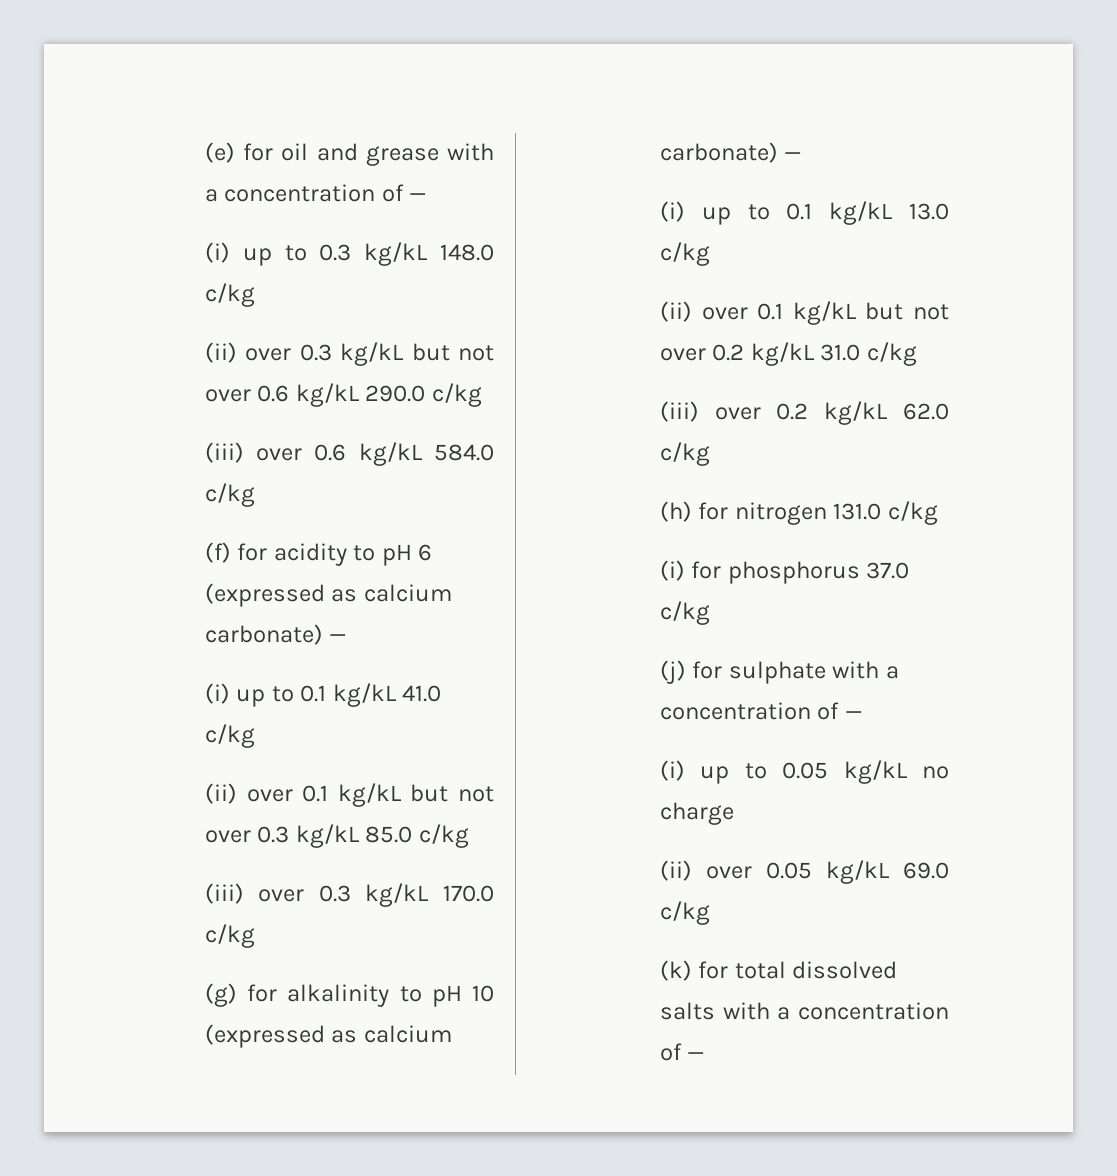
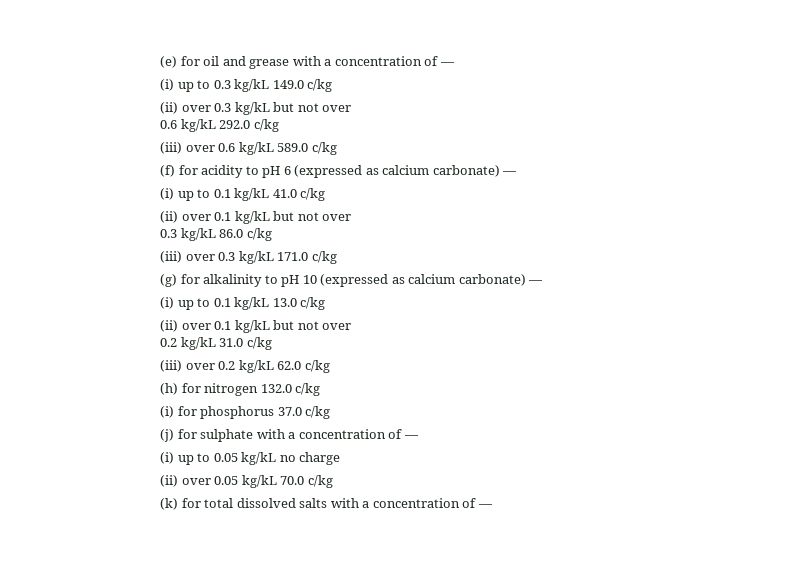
- (i) up to 0.3 kg/kL 148.0 c/kg
+ (i) up to 0.3 kg/kL 149.0 c/kg
- (ii) over 0.3 kg/kL but not over 0.6 kg/kL 290.0 c/kg
+ (ii) over 0.3 kg/kL but not over
+ 0.6 kg/kL 292.0 c/kg
- (iii) over 0.6 kg/kL 584.0 c/kg
+ (iii) over 0.6 kg/kL 589.0 c/kg
  (i) up to 0.1 kg/kL 41.0 c/kg
- (ii) over 0.1 kg/kL but not over 0.3 kg/kL 85.0 c/kg
+ (ii) over 0.1 kg/kL but not over
+ 0.3 kg/kL 86.0 c/kg
- (iii) over 0.3 kg/kL 170.0 c/kg
+ (iii) over 0.3 kg/kL 171.0 c/kg
  (i) up to 0.1 kg/kL 13.0 c/kg
- (ii) over 0.1 kg/kL but not over 0.2 kg/kL 31.0 c/kg
+ (ii) over 0.1 kg/kL but not over
+ 0.2 kg/kL 31.0 c/kg
- (h) for nitrogen 131.0 c/kg
+ (h) for nitrogen 132.0 c/kg
- (ii) over 0.05 kg/kL 69.0 c/kg
+ (ii) over 0.05 kg/kL 70.0 c/kg

